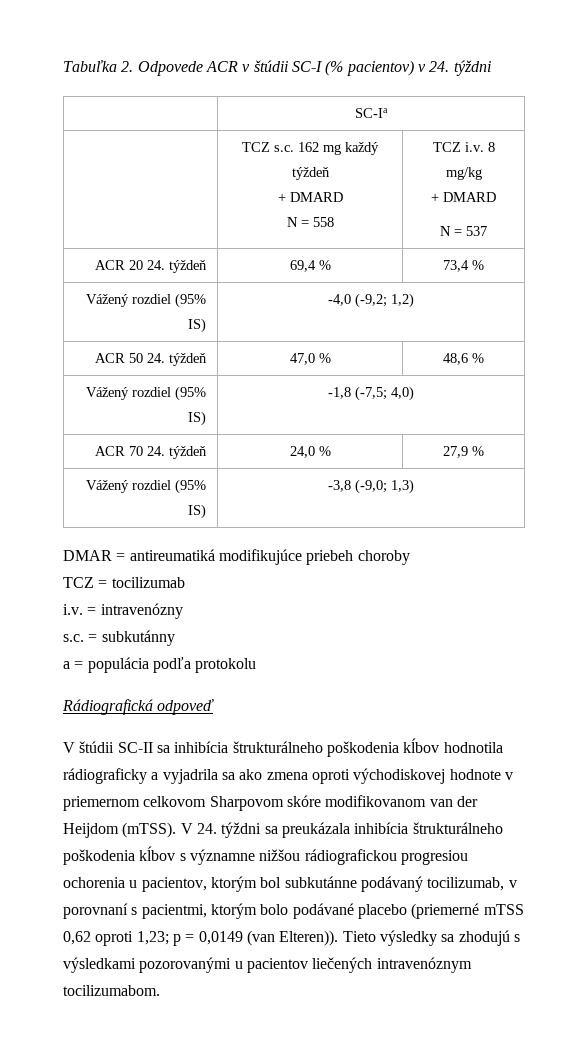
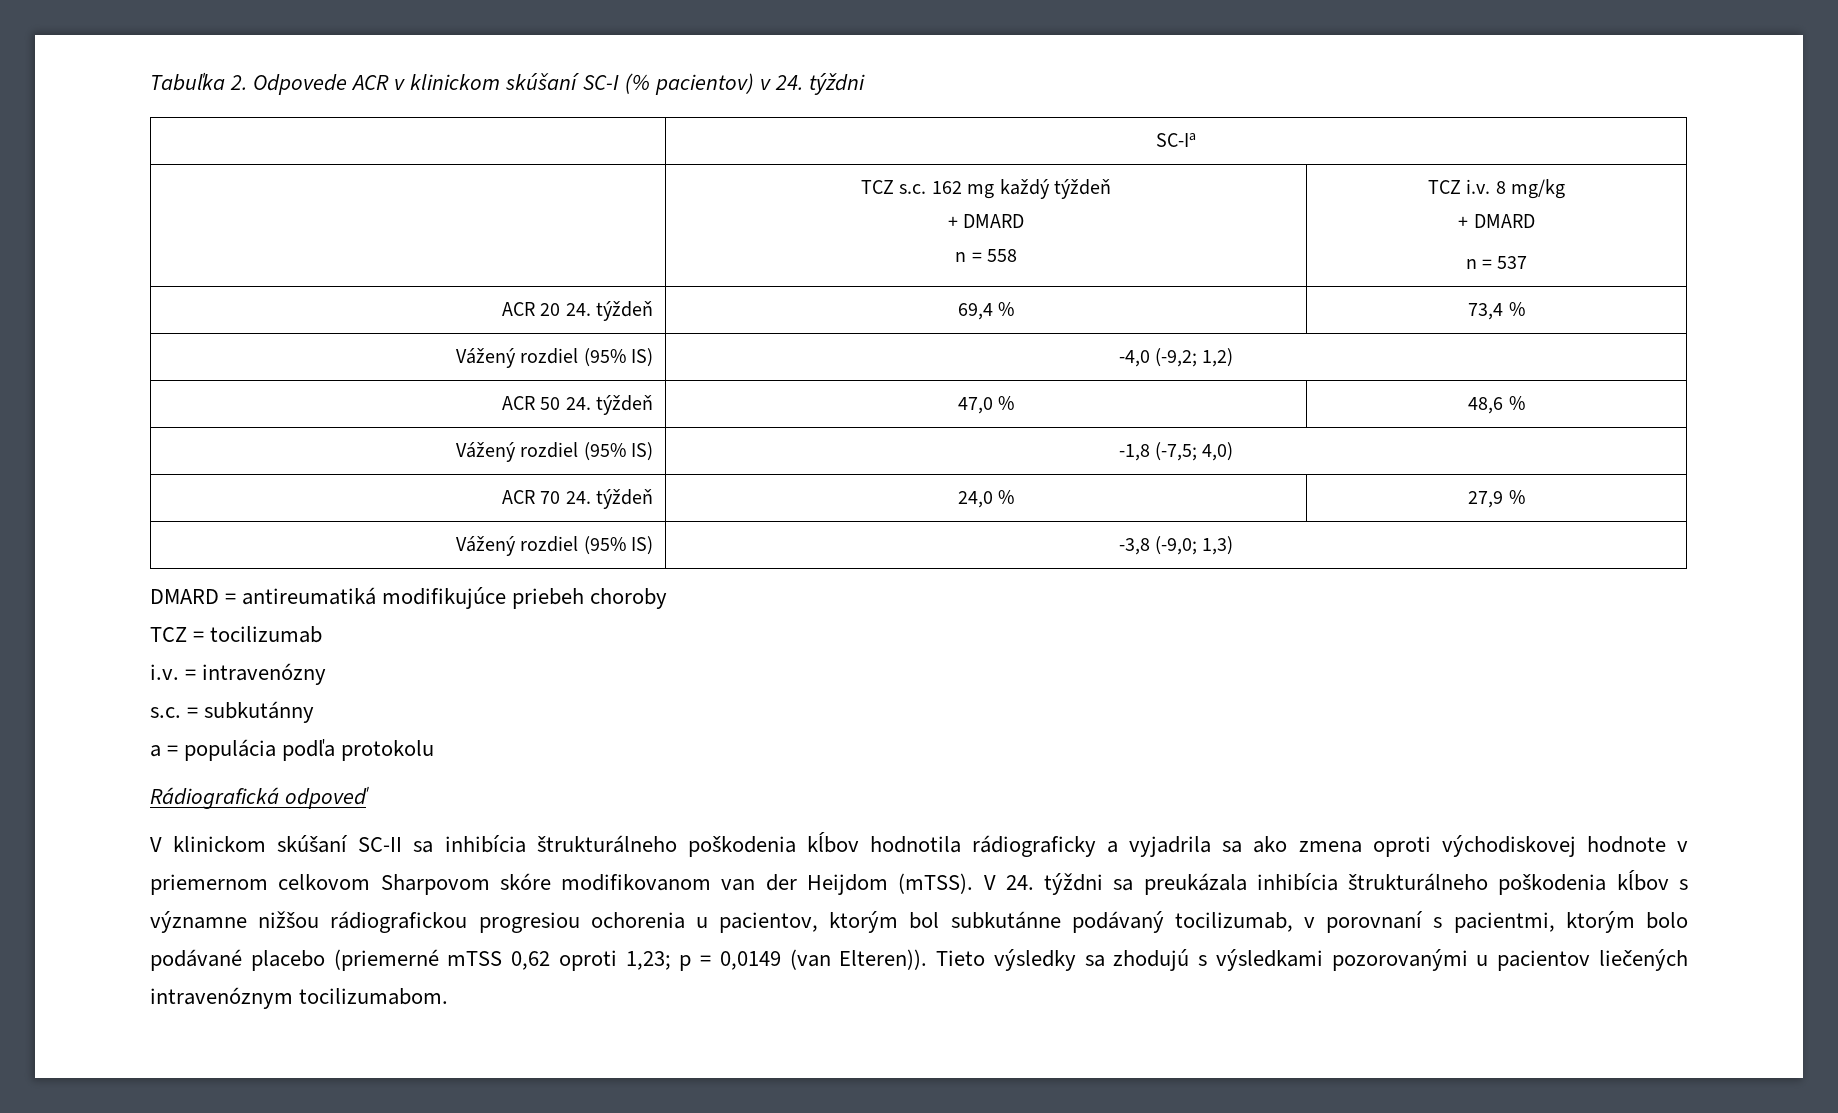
- Tabuľka 2. Odpovede ACR v štúdii SC-I (% pacientov) v 24. týždni
+ Tabuľka 2. Odpovede ACR v klinickom skúšaní SC-I (% pacientov) v 24. týždni
  | TCZ s.c. 162 mg každý týždeň
  + DMARD
- N = 558 | TCZ i.v. 8 mg/kg
+ n = 558 | TCZ i.v. 8 mg/kg
  + DMARD
- N = 537
+ n = 537
- DMAR = antireumatiká modifikujúce priebeh choroby
+ DMARD = antireumatiká modifikujúce priebeh choroby
- V štúdii SC-II sa inhibícia štrukturálneho poškodenia kĺbov hodnotila rádiograficky a vyjadrila sa ako zmena oproti východiskovej hodnote v priemernom celkovom Sharpovom skóre modifikovanom van der Heijdom (mTSS).
+ V klinickom skúšaní SC-II sa inhibícia štrukturálneho poškodenia kĺbov hodnotila rádiograficky a vyjadrila sa ako zmena oproti východiskovej hodnote v priemernom celkovom Sharpovom skóre modifikovanom van der Heijdom (mTSS).

